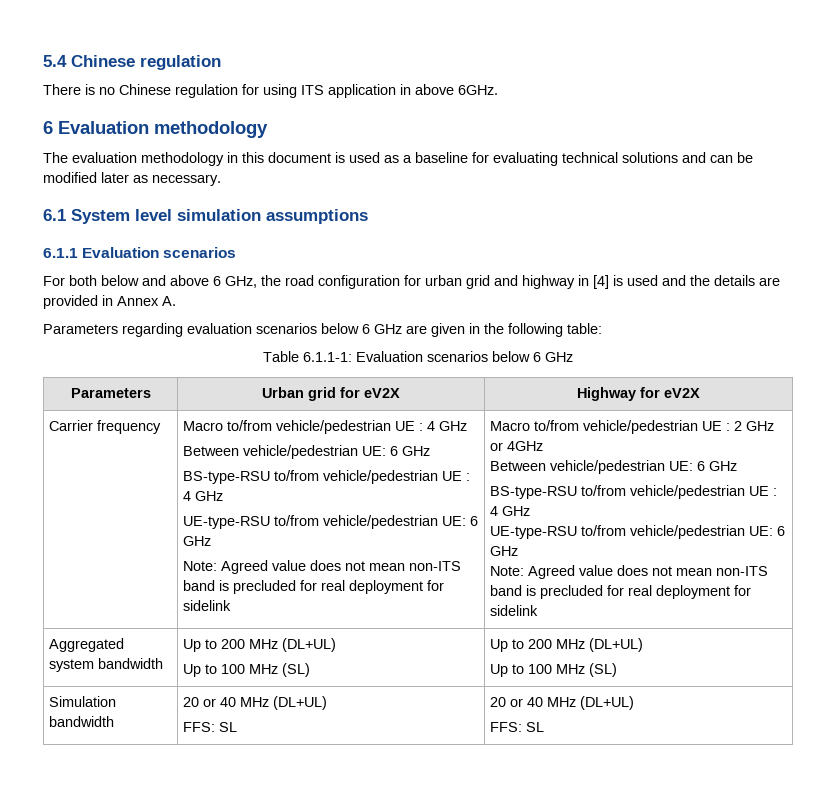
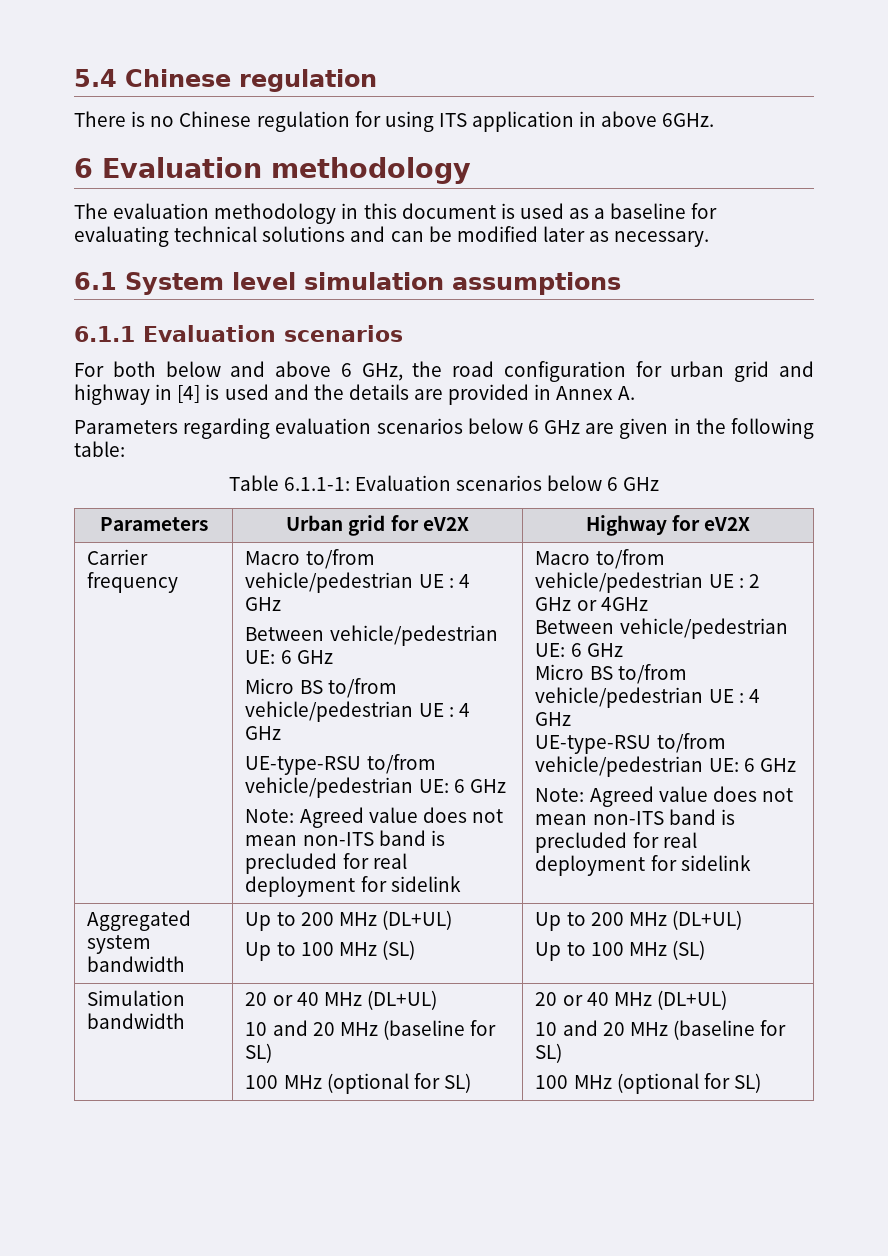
  Macro to/from vehicle/pedestrian UE : 4 GHz
  Between vehicle/pedestrian UE: 6 GHz
- BS-type-RSU to/from vehicle/pedestrian UE : 4 GHz
+ Micro BS to/from vehicle/pedestrian UE : 4 GHz
  Macro to/from vehicle/pedestrian UE : 2 GHz or 4GHz
  Between vehicle/pedestrian UE: 6 GHz
- BS-type-RSU to/from vehicle/pedestrian UE : 4 GHz
+ Micro BS to/from vehicle/pedestrian UE : 4 GHz
  Simulation bandwidth | 20 or 40 MHz (DL+UL)
- FFS: SL | 20 or 40 MHz (DL+UL)
- FFS: SL
+ 10 and 20 MHz (baseline for SL)
+ 100 MHz (optional for SL) | 20 or 40 MHz (DL+UL)
+ 10 and 20 MHz (baseline for SL)
+ 100 MHz (optional for SL)

